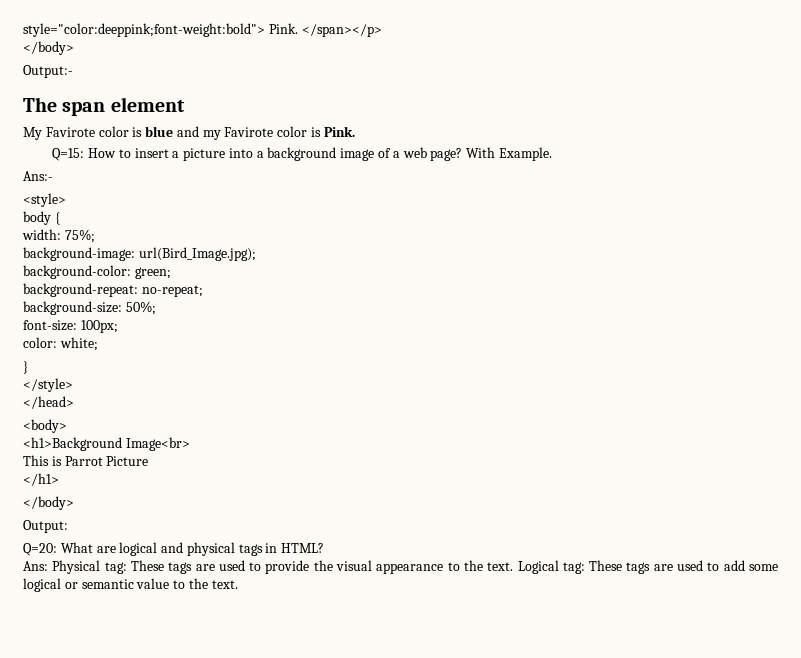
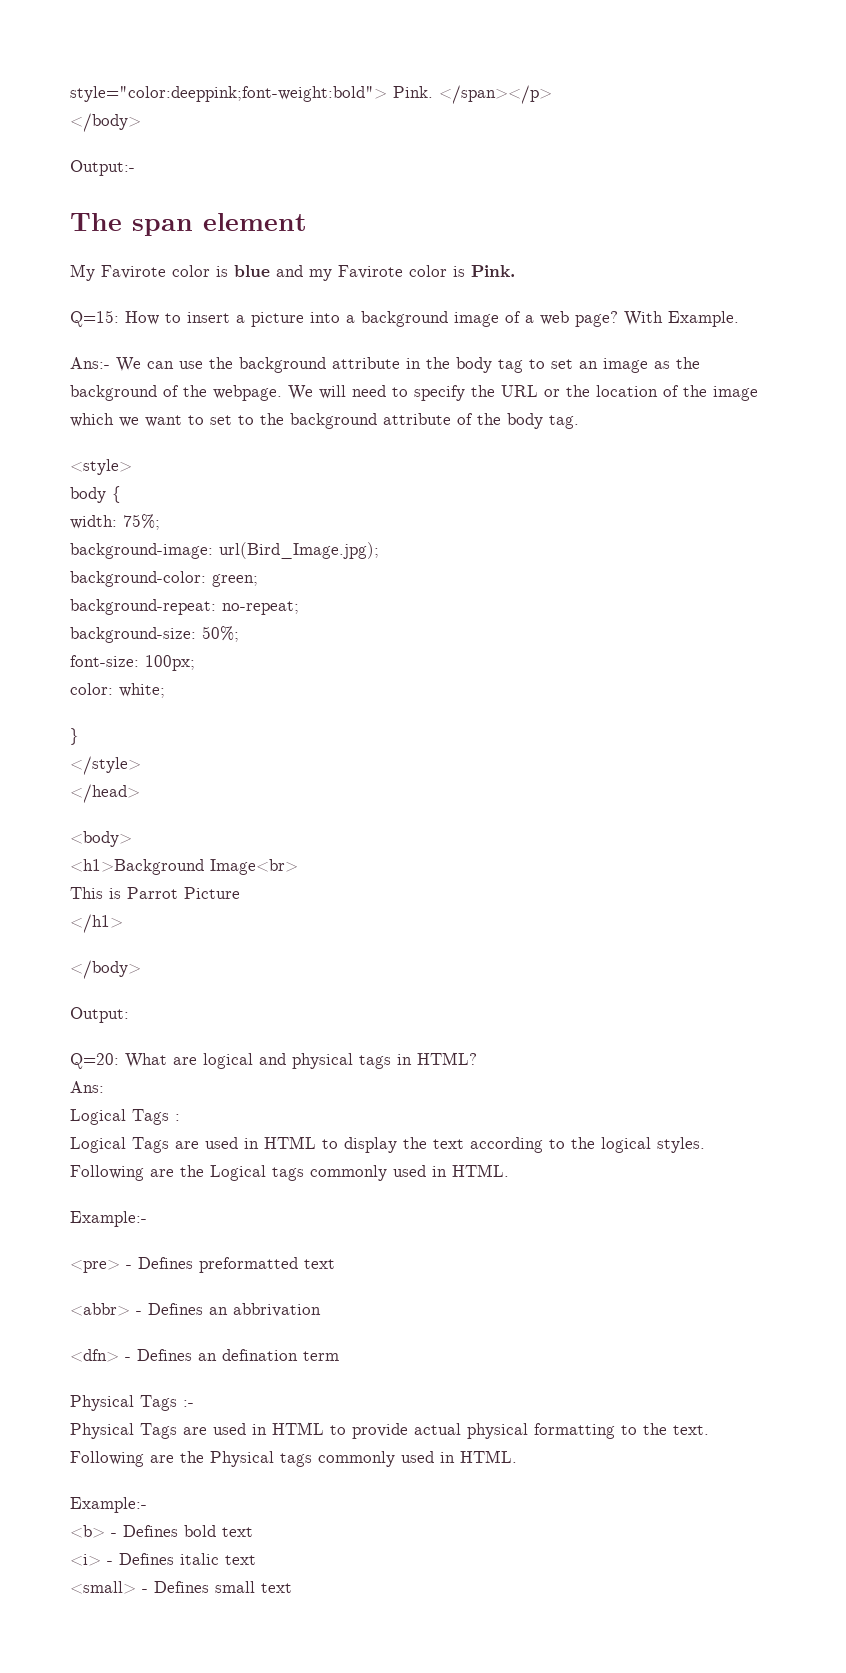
- Ans:-
+ Ans:- We can use the background attribute in the body tag to set an image as the background of the webpage. We will need to specify the URL or the location of the image which we want to set to the background attribute of the body tag.
- Ans: Physical tag: These tags are used to provide the visual appearance to the text. Logical tag: These tags are used to add some logical or semantic value to the text.
+ Ans:
+ Logical Tags :
+ Logical Tags are used in HTML to display the text according to the logical styles. Following are the Logical tags commonly used in HTML.
+ Example:-
+ <pre> - Defines preformatted text
+ <abbr> - Defines an abbrivation
+ <dfn> - Defines an defination term
+ Physical Tags :-
+ Physical Tags are used in HTML to provide actual physical formatting to the text. Following are the Physical tags commonly used in HTML.
+ Example:-
+ <b> - Defines bold text
+ <i> - Defines italic text
+ <small> - Defines small text

